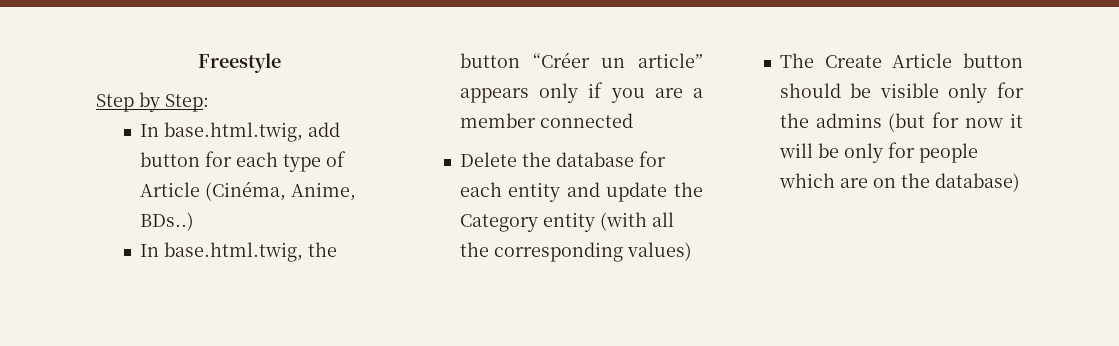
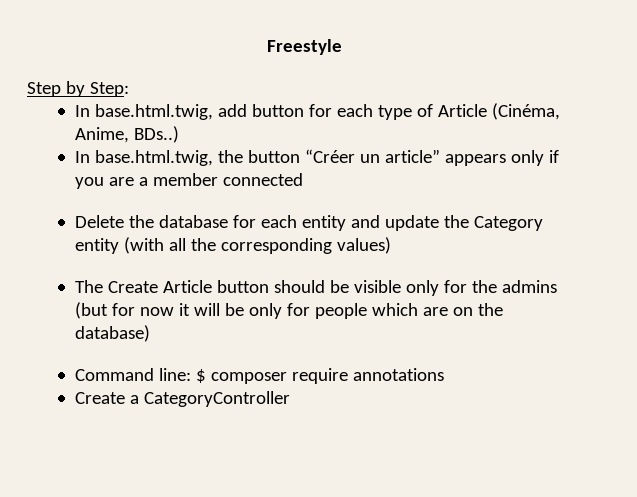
+ Command line: $ composer require annotations
+ Create a CategoryController

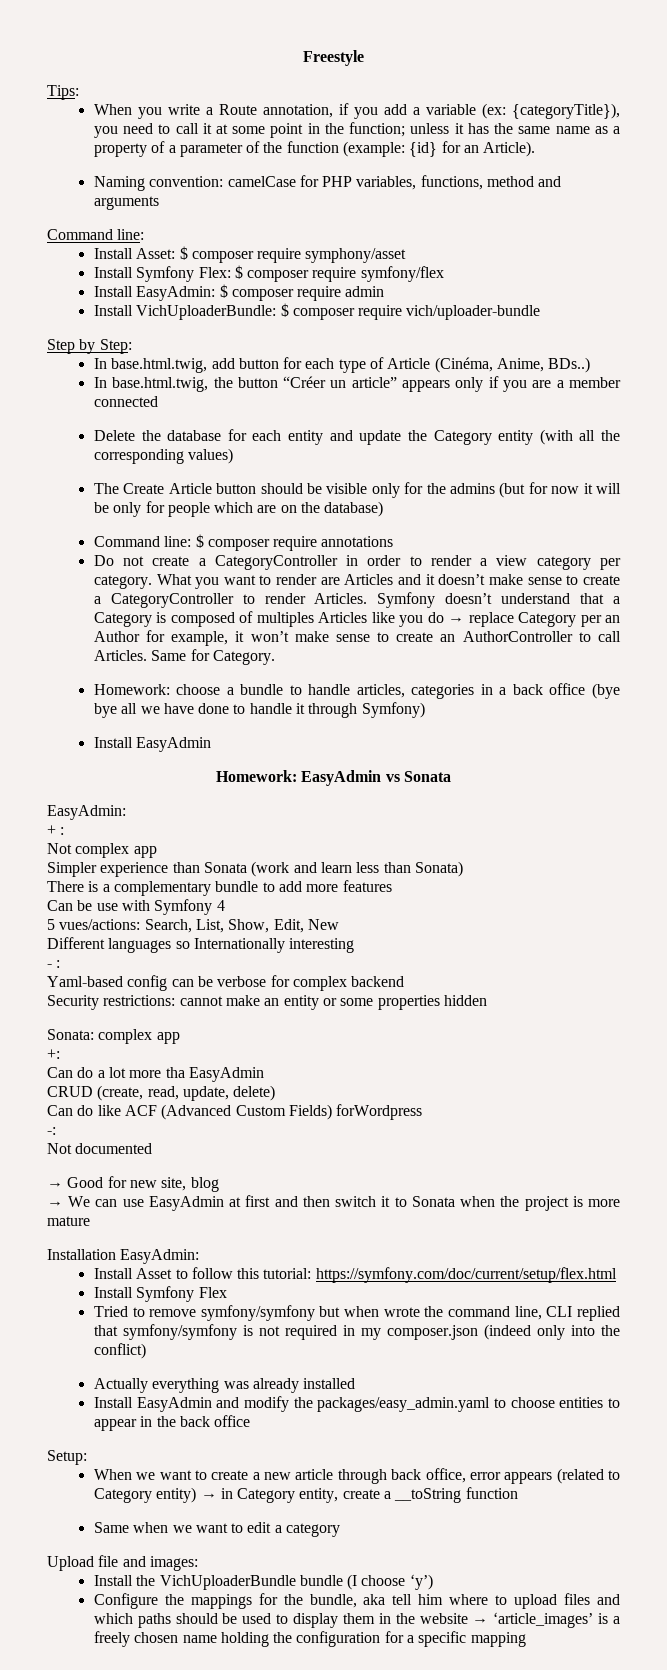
+ Tips:
+ When you write a Route annotation, if you add a variable (ex: {categoryTitle}), you need to call it at some point in the function; unless it has the same name as a property of a parameter of the function (example: {id} for an Article).
+ Naming convention: camelCase for PHP variables, functions, method and arguments
+ Command line:
+ Install Asset: $ composer require symphony/asset
+ Install Symfony Flex: $ composer require symfony/flex
+ Install EasyAdmin: $ composer require admin
+ Install VichUploaderBundle: $ composer require vich/uploader-bundle
- Create a CategoryController
+ Do not create a CategoryController in order to render a view category per category. What you want to render are Articles and it doesn’t make sense to create a CategoryController to render Articles. Symfony doesn’t understand that a Category is composed of multiples Articles like you do → replace Category per an Author for example, it won’t make sense to create an AuthorController to call Articles. Same for Category.
+ Homework: choose a bundle to handle articles, categories in a back office (bye bye all we have done to handle it through Symfony)
+ Install EasyAdmin
+ Homework: EasyAdmin vs Sonata
+ EasyAdmin:
+ + :
+ Not complex app
+ Simpler experience than Sonata (work and learn less than Sonata)
+ There is a complementary bundle to add more features
+ Can be use with Symfony 4
+ 5 vues/actions: Search, List, Show, Edit, New
+ Different languages so Internationally interesting
+ - :
+ Yaml-based config can be verbose for complex backend
+ Security restrictions: cannot make an entity or some properties hidden
+ Sonata: complex app
+ +:
+ Can do a lot more tha EasyAdmin
+ CRUD (create, read, update, delete)
+ Can do like ACF (Advanced Custom Fields) forWordpress
+ -:
+ Not documented
+ → Good for new site, blog
+ → We can use EasyAdmin at first and then switch it to Sonata when the project is more mature
+ Installation EasyAdmin:
+ Install Asset to follow this tutorial: https://symfony.com/doc/current/setup/flex.html
+ Install Symfony Flex
+ Tried to remove symfony/symfony but when wrote the command line, CLI replied that symfony/symfony is not required in my composer.json (indeed only into the conflict)
+ Actually everything was already installed
+ Install EasyAdmin and modify the packages/easy_admin.yaml to choose entities to appear in the back office
+ Setup:
+ When we want to create a new article through back office, error appears (related to Category entity) → in Category entity, create a __toString function
+ Same when we want to edit a category
+ Upload file and images:
+ Install the VichUploaderBundle bundle (I choose ‘y’)
+ Configure the mappings for the bundle, aka tell him where to upload files and which paths should be used to display them in the website → ‘article_images’ is a freely chosen name holding the configuration for a specific mapping

